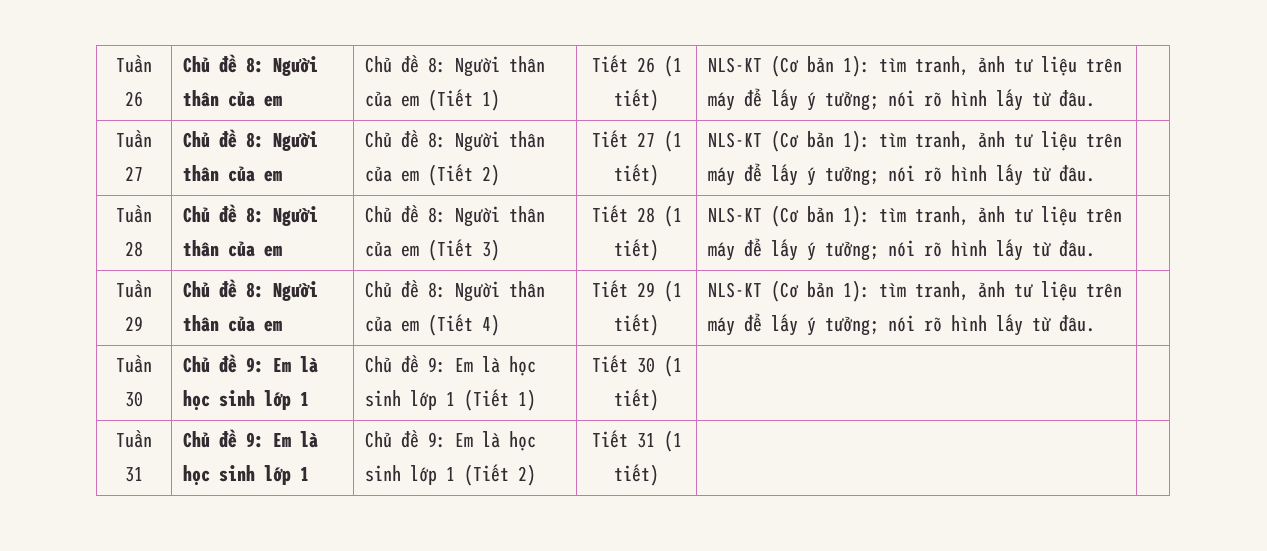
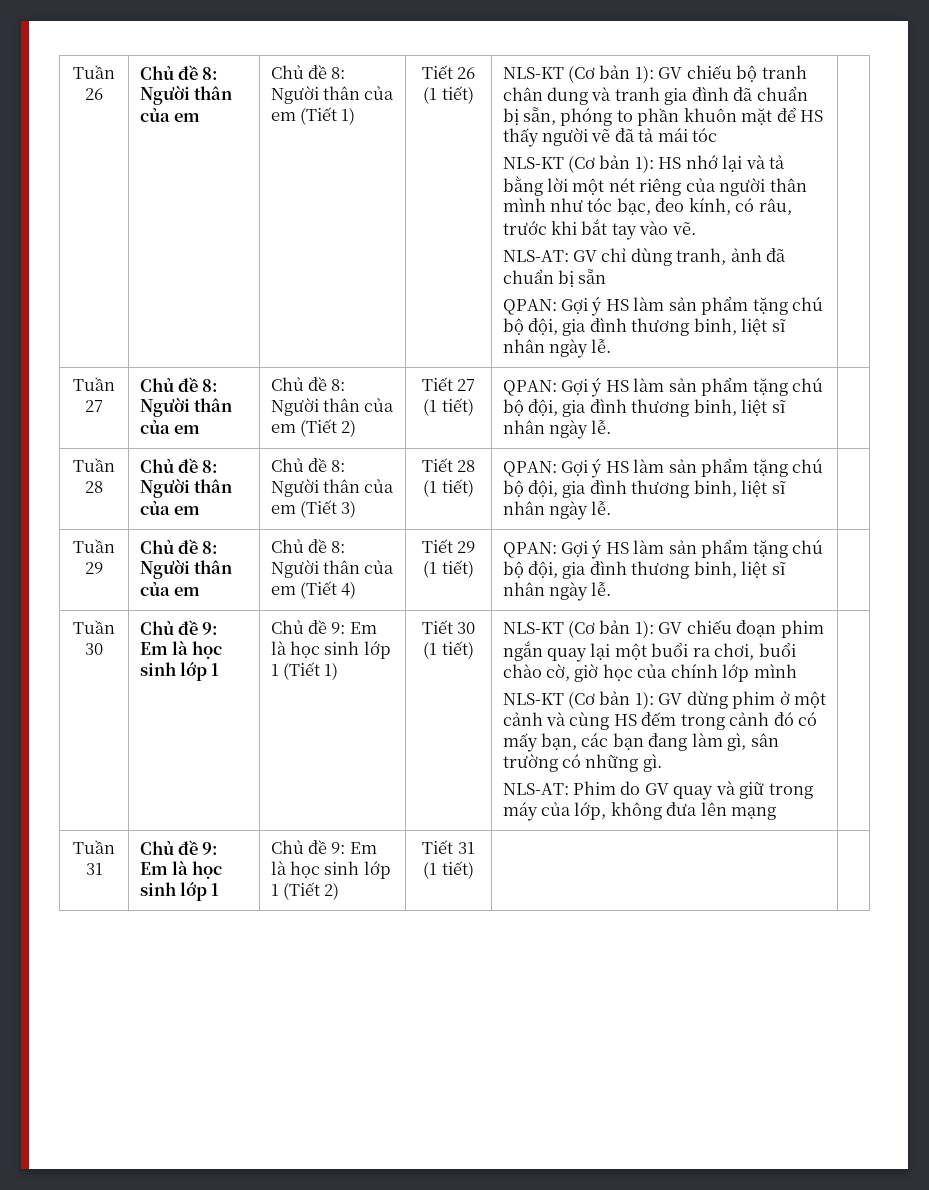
- Tiết 26 (1 tiết) | NLS-KT (Cơ bản 1): tìm tranh, ảnh tư liệu trên máy để lấy ý tưởng; nói rõ hình lấy từ đâu.
+ Tiết 26 (1 tiết) | NLS-KT (Cơ bản 1): GV chiếu bộ tranh chân dung và tranh gia đình đã chuẩn bị sẵn, phóng to phần khuôn mặt để HS thấy người vẽ đã tả mái tóc
+ NLS-KT (Cơ bản 1): HS nhớ lại và tả bằng lời một nét riêng của người thân mình như tóc bạc, đeo kính, có râu, trước khi bắt tay vào vẽ.
+ NLS-AT: GV chỉ dùng tranh, ảnh đã chuẩn bị sẵn
+ QPAN: Gợi ý HS làm sản phẩm tặng chú bộ đội, gia đình thương binh, liệt sĩ nhân ngày lễ.
- Tiết 27 (1 tiết) | NLS-KT (Cơ bản 1): tìm tranh, ảnh tư liệu trên máy để lấy ý tưởng; nói rõ hình lấy từ đâu.
+ Tiết 27 (1 tiết) | QPAN: Gợi ý HS làm sản phẩm tặng chú bộ đội, gia đình thương binh, liệt sĩ nhân ngày lễ.
- Tiết 28 (1 tiết) | NLS-KT (Cơ bản 1): tìm tranh, ảnh tư liệu trên máy để lấy ý tưởng; nói rõ hình lấy từ đâu.
+ Tiết 28 (1 tiết) | QPAN: Gợi ý HS làm sản phẩm tặng chú bộ đội, gia đình thương binh, liệt sĩ nhân ngày lễ.
- Tiết 29 (1 tiết) | NLS-KT (Cơ bản 1): tìm tranh, ảnh tư liệu trên máy để lấy ý tưởng; nói rõ hình lấy từ đâu.
+ Tiết 29 (1 tiết) | QPAN: Gợi ý HS làm sản phẩm tặng chú bộ đội, gia đình thương binh, liệt sĩ nhân ngày lễ.
+ NLS-KT (Cơ bản 1): GV chiếu đoạn phim ngắn quay lại một buổi ra chơi, buổi chào cờ, giờ học của chính lớp mình
+ NLS-KT (Cơ bản 1): GV dừng phim ở một cảnh và cùng HS đếm trong cảnh đó có mấy bạn, các bạn đang làm gì, sân trường có những gì.
+ NLS-AT: Phim do GV quay và giữ trong máy của lớp, không đưa lên mạng

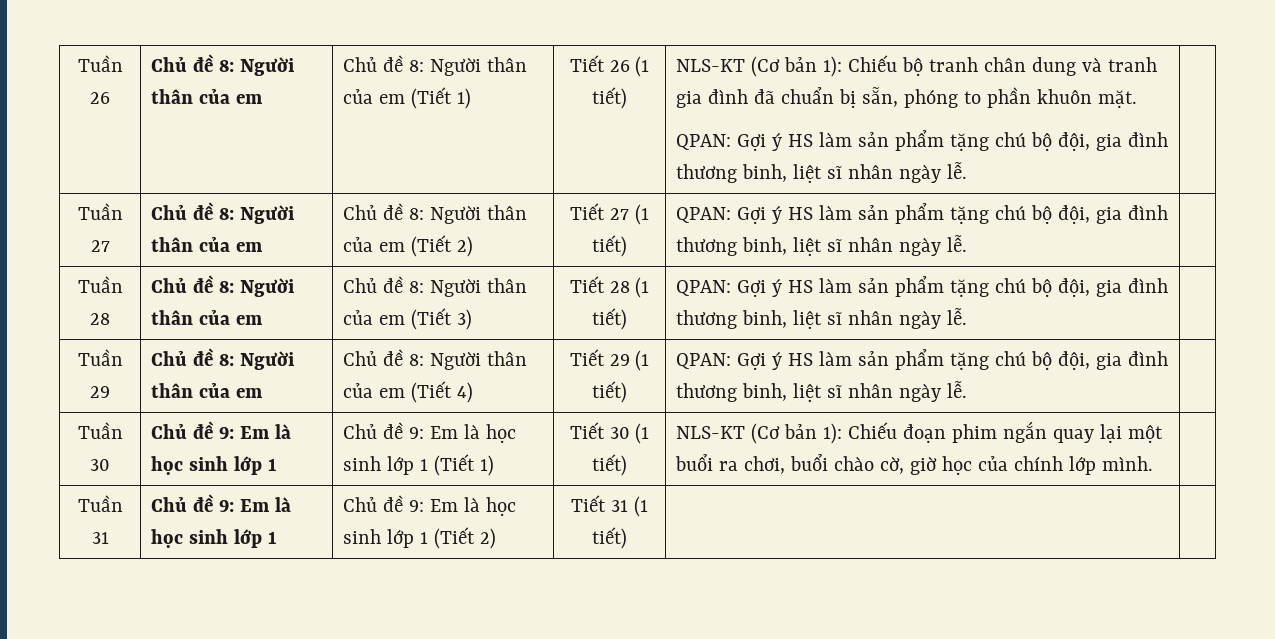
- NLS-KT (Cơ bản 1): GV chiếu bộ tranh chân dung và tranh gia đình đã chuẩn bị sẵn, phóng to phần khuôn mặt để HS thấy người vẽ đã tả mái tóc
- NLS-KT (Cơ bản 1): HS nhớ lại và tả bằng lời một nét riêng của người thân mình như tóc bạc, đeo kính, có râu, trước khi bắt tay vào vẽ.
- NLS-AT: GV chỉ dùng tranh, ảnh đã chuẩn bị sẵn
+ NLS-KT (Cơ bản 1): Chiếu bộ tranh chân dung và tranh gia đình đã chuẩn bị sẵn, phóng to phần khuôn mặt.
- NLS-KT (Cơ bản 1): GV chiếu đoạn phim ngắn quay lại một buổi ra chơi, buổi chào cờ, giờ học của chính lớp mình
- NLS-KT (Cơ bản 1): GV dừng phim ở một cảnh và cùng HS đếm trong cảnh đó có mấy bạn, các bạn đang làm gì, sân trường có những gì.
- NLS-AT: Phim do GV quay và giữ trong máy của lớp, không đưa lên mạng
+ NLS-KT (Cơ bản 1): Chiếu đoạn phim ngắn quay lại một buổi ra chơi, buổi chào cờ, giờ học của chính lớp mình.

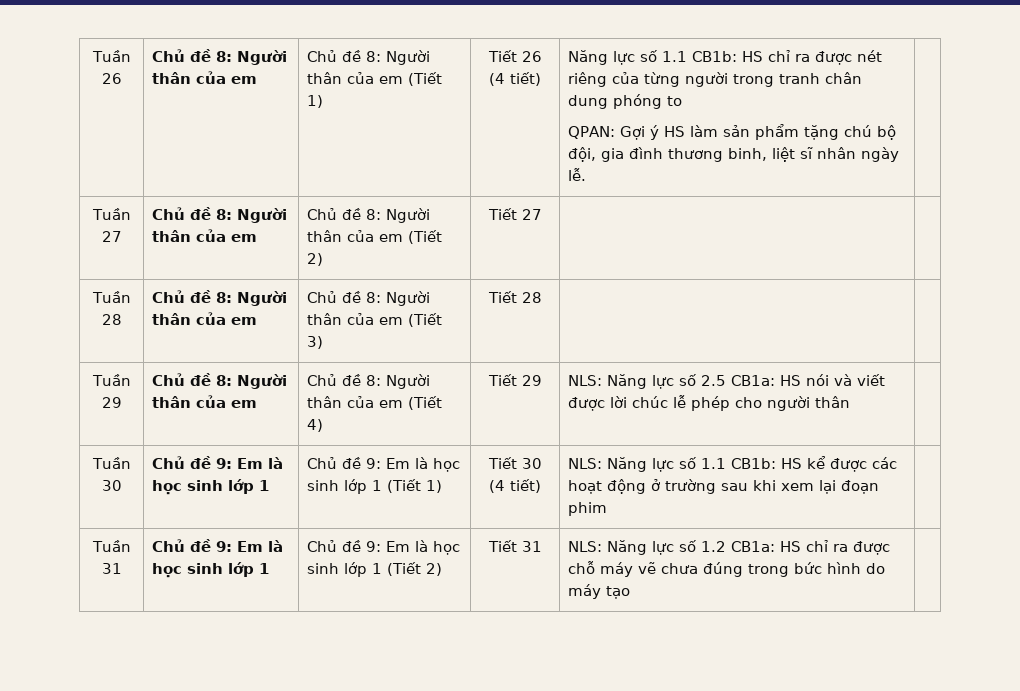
- Tiết 26 (1 tiết) | NLS-KT (Cơ bản 1): Chiếu bộ tranh chân dung và tranh gia đình đã chuẩn bị sẵn, phóng to phần khuôn mặt.
+ Tiết 26 (4 tiết) | Năng lực số 1.1 CB1b: HS chỉ ra được nét riêng của từng người trong tranh chân dung phóng to
- Tiết 27 (1 tiết) | QPAN: Gợi ý HS làm sản phẩm tặng chú bộ đội, gia đình thương binh, liệt sĩ nhân ngày lễ.
+ Tiết 27
- Tiết 28 (1 tiết) | QPAN: Gợi ý HS làm sản phẩm tặng chú bộ đội, gia đình thương binh, liệt sĩ nhân ngày lễ.
+ Tiết 28
- Tiết 29 (1 tiết) | QPAN: Gợi ý HS làm sản phẩm tặng chú bộ đội, gia đình thương binh, liệt sĩ nhân ngày lễ.
+ Tiết 29 | NLS: Năng lực số 2.5 CB1a: HS nói và viết được lời chúc lễ phép cho người thân
- Tiết 30 (1 tiết) | NLS-KT (Cơ bản 1): Chiếu đoạn phim ngắn quay lại một buổi ra chơi, buổi chào cờ, giờ học của chính lớp mình.
+ Tiết 30 (4 tiết) | NLS: Năng lực số 1.1 CB1b: HS kể được các hoạt động ở trường sau khi xem lại đoạn phim
- Tiết 31 (1 tiết)
+ Tiết 31 | NLS: Năng lực số 1.2 CB1a: HS chỉ ra được chỗ máy vẽ chưa đúng trong bức hình do máy tạo

